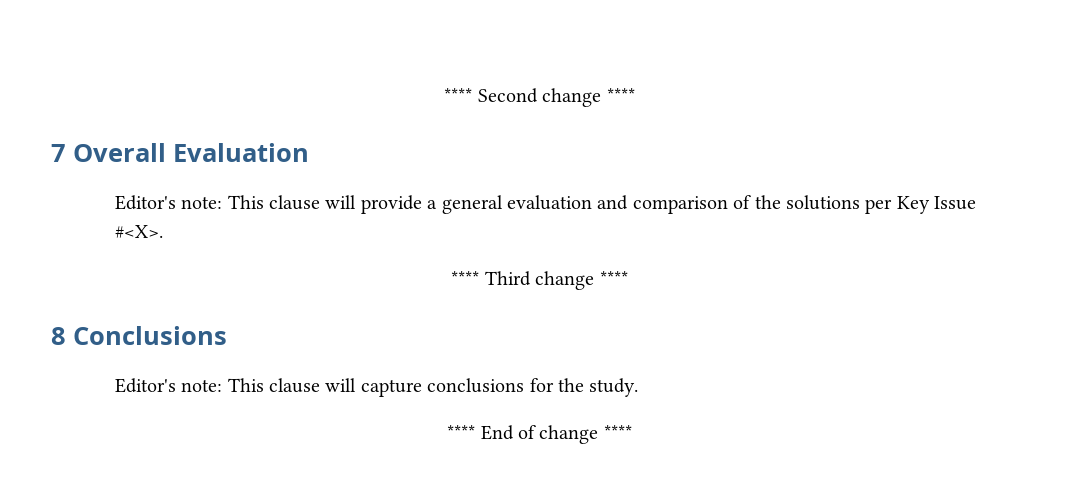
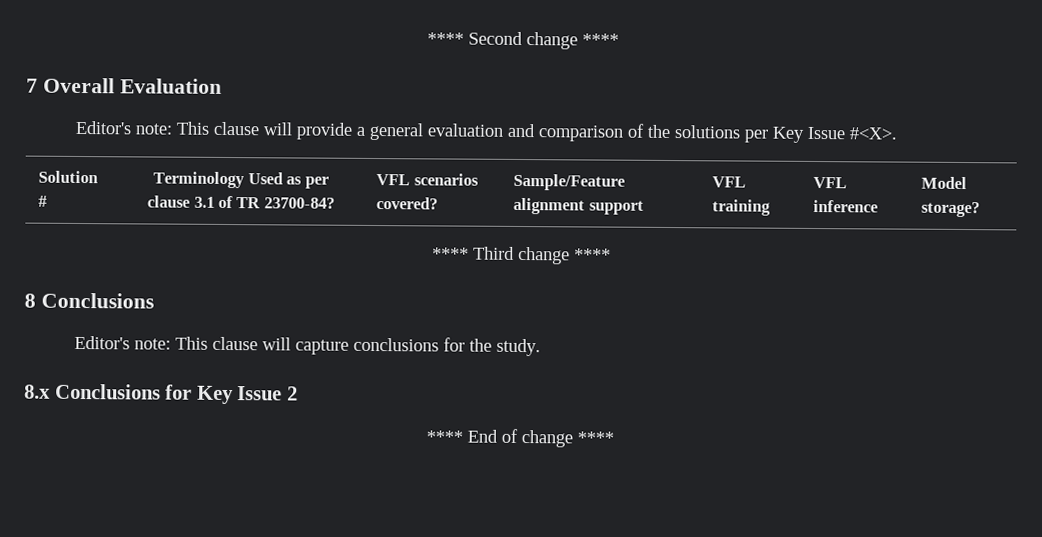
+ Solution # | Terminology Used as per clause 3.1 of TR 23700-84? | VFL scenarios covered? | Sample/Feature alignment support | VFL training | VFL inference | Model storage?
+ 8.x Conclusions for Key Issue 2

